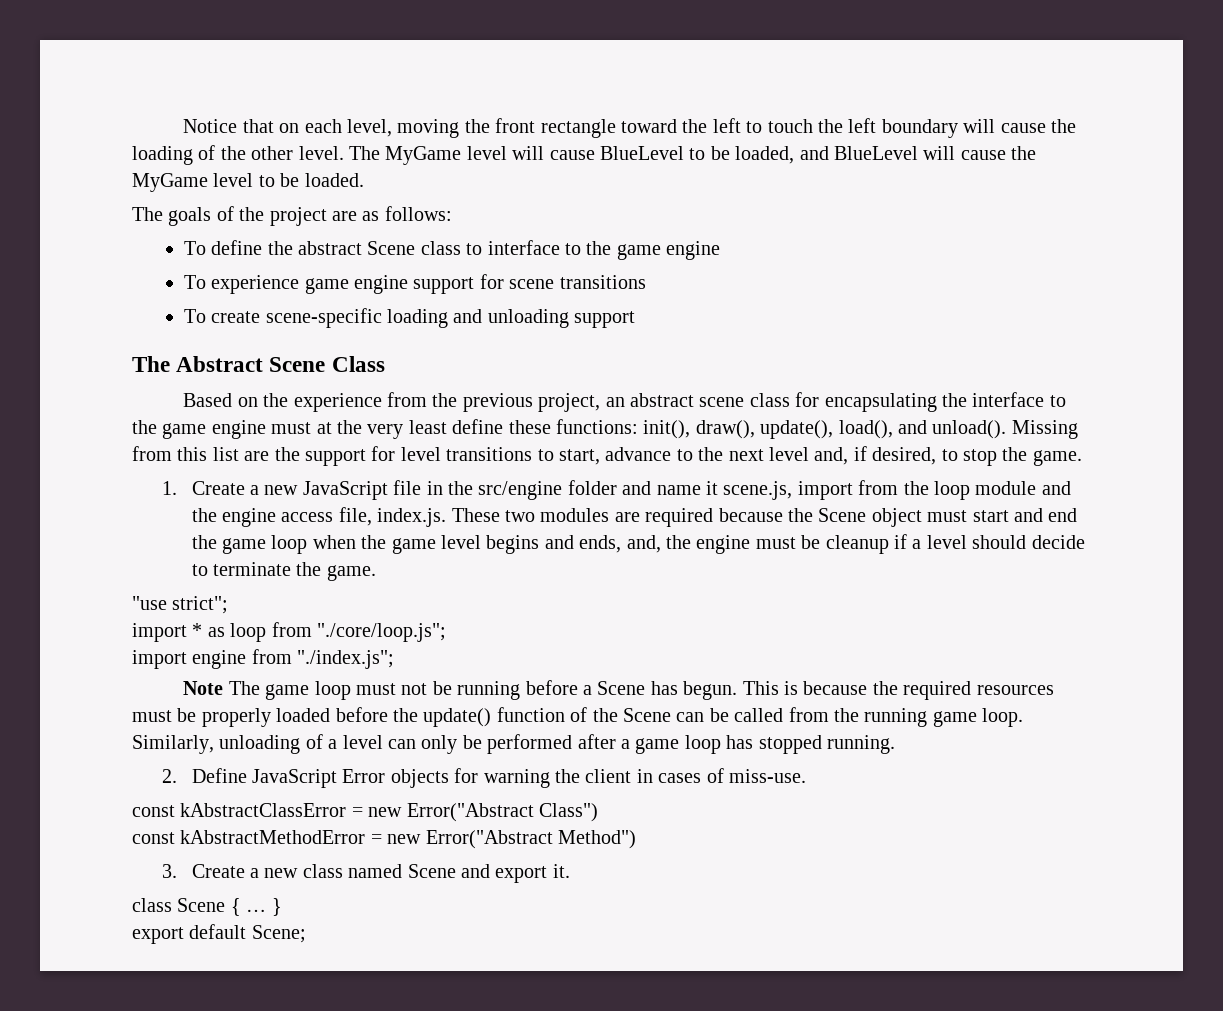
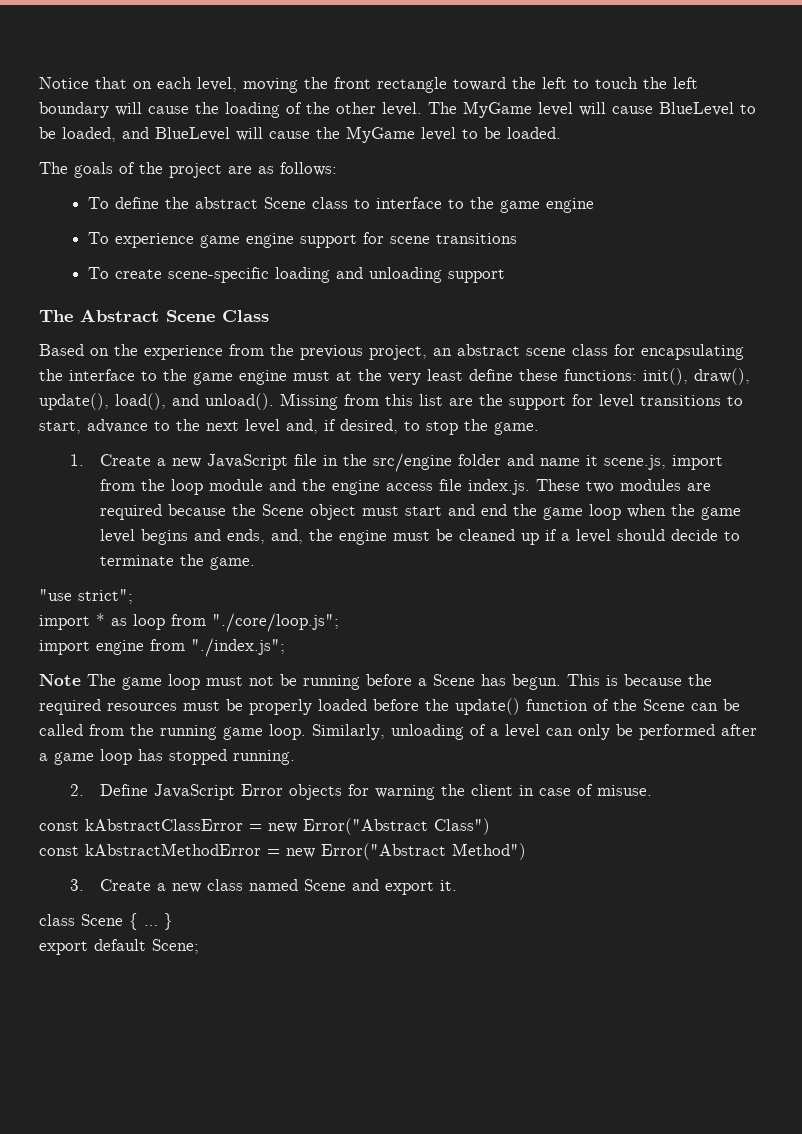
- 1. Create a new JavaScript file in the src/engine folder and name it scene.js, import from the loop module and the engine access file, index.js. These two modules are required because the Scene object must start and end the game loop when the game level begins and ends, and, the engine must be cleanup if a level should decide to terminate the game.
+ 1. Create a new JavaScript file in the src/engine folder and name it scene.js, import from the loop module and the engine access file index.js. These two modules are required because the Scene object must start and end the game loop when the game level begins and ends, and, the engine must be cleaned up if a level should decide to terminate the game.
- 2. Define JavaScript Error objects for warning the client in cases of miss-use.
+ 2. Define JavaScript Error objects for warning the client in case of misuse.

